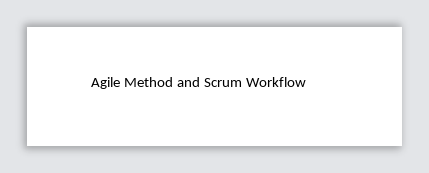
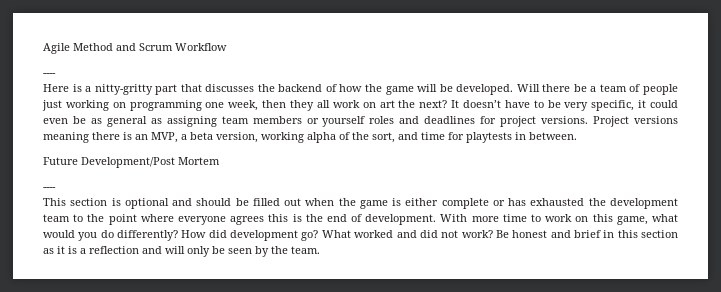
  Agile Method and Scrum Workflow
+ ----
+ Here is a nitty-gritty part that discusses the backend of how the game will be developed. Will there be a team of people just working on programming one week, then they all work on art the next? It doesn’t have to be very specific, it could even be as general as assigning team members or yourself roles and deadlines for project versions. Project versions meaning there is an MVP, a beta version, working alpha of the sort, and time for playtests in between.
+ Future Development/Post Mortem
+ ----
+ This section is optional and should be filled out when the game is either complete or has exhausted the development team to the point where everyone agrees this is the end of development. With more time to work on this game, what would you do differently? How did development go? What worked and did not work? Be honest and brief in this section as it is a reflection and will only be seen by the team.

